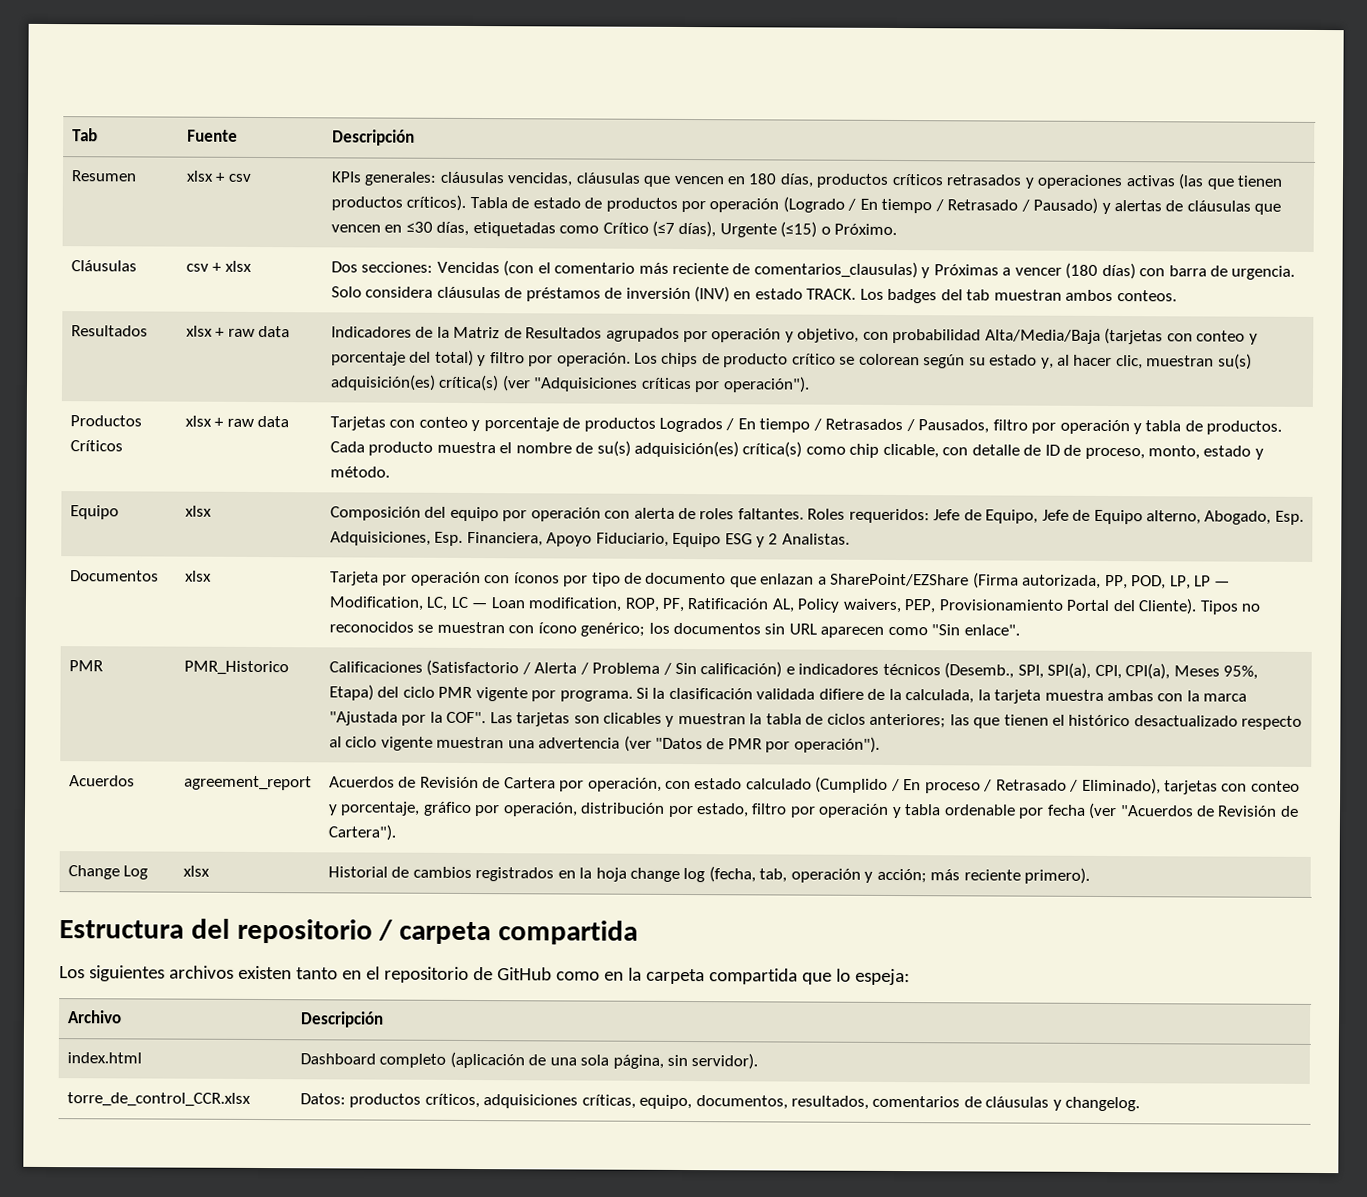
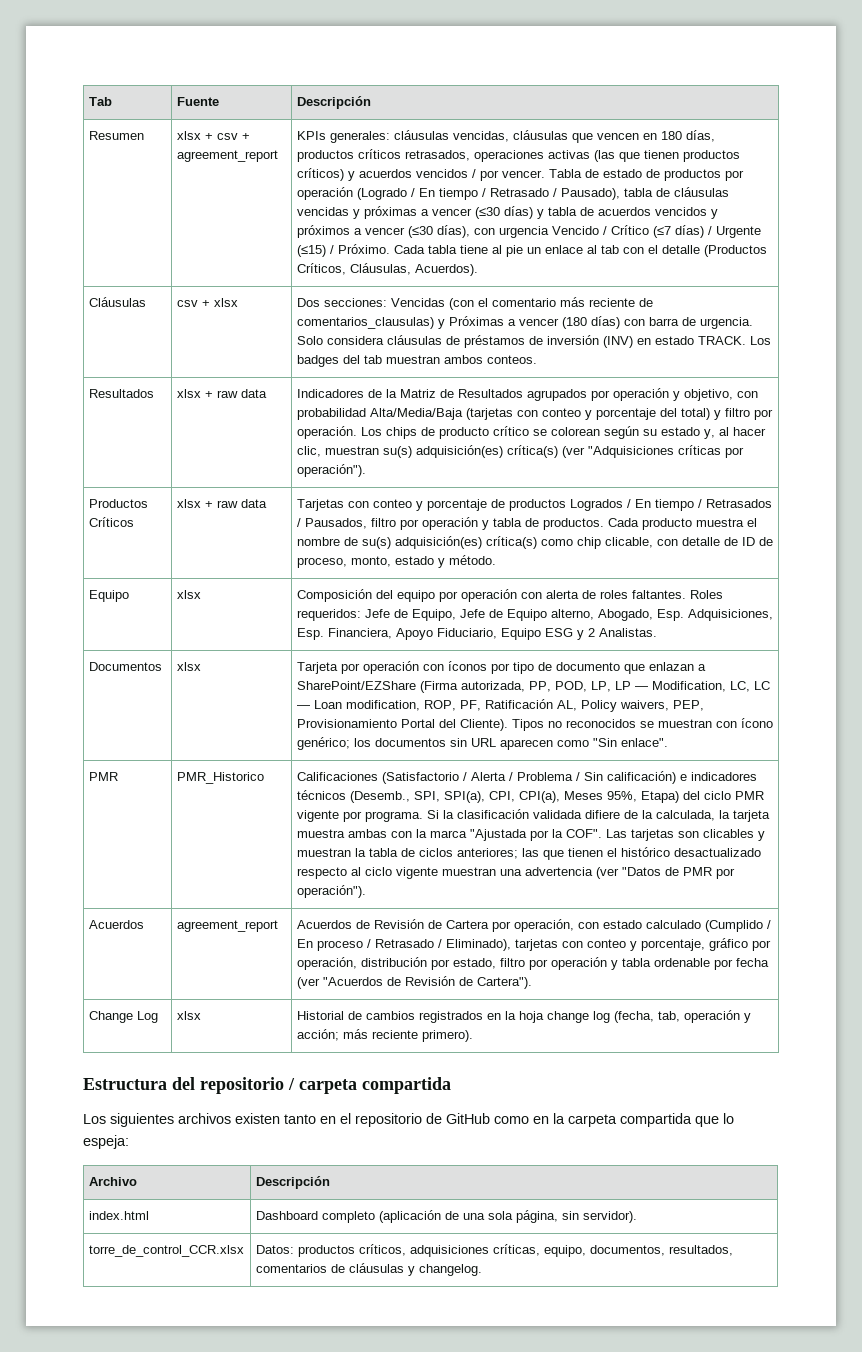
- xlsx + csv
+ xlsx + csv + agreement_report
- KPIs generales: cláusulas vencidas, cláusulas que vencen en 180 días, productos críticos retrasados y operaciones activas (las que tienen productos críticos).
+ KPIs generales: cláusulas vencidas, cláusulas que vencen en 180 días, productos críticos retrasados, operaciones activas (las que tienen productos críticos) y acuerdos vencidos / por vencer.
- Tabla de estado de productos por operación (Logrado / En tiempo / Retrasado / Pausado) y alertas de cláusulas que vencen en ≤30 días, etiquetadas como Crítico (≤7 días), Urgente (≤15) o Próximo.
+ Tabla de estado de productos por operación (Logrado / En tiempo / Retrasado / Pausado), tabla de cláusulas vencidas y próximas a vencer (≤30 días) y tabla de acuerdos vencidos y próximos a vencer (≤30 días), con urgencia Vencido / Crítico (≤7 días) / Urgente (≤15) / Próximo. Cada tabla tiene al pie un enlace al tab con el detalle (Productos Críticos, Cláusulas, Acuerdos).

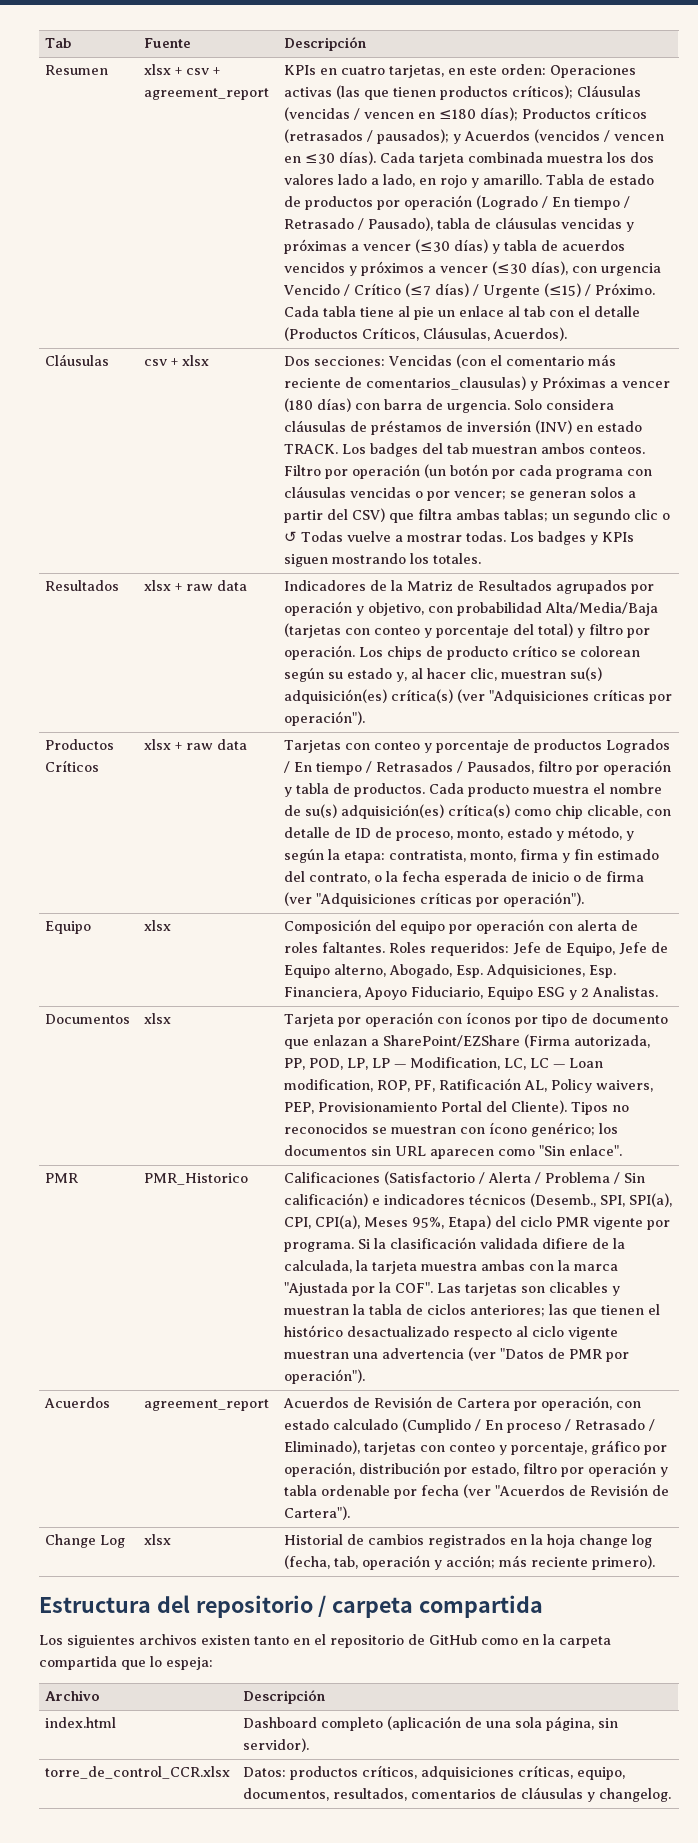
- KPIs generales: cláusulas vencidas, cláusulas que vencen en 180 días, productos críticos retrasados, operaciones activas (las que tienen productos críticos) y acuerdos vencidos / por vencer.
+ KPIs en cuatro tarjetas, en este orden: Operaciones activas (las que tienen productos críticos); Cláusulas (vencidas / vencen en ≤180 días); Productos críticos (retrasados / pausados); y Acuerdos (vencidos / vencen en ≤30 días). Cada tarjeta combinada muestra los dos valores lado a lado, en rojo y amarillo.
+ Filtro por operación (un botón por cada programa con cláusulas vencidas o por vencer; se generan solos a partir del CSV) que filtra ambas tablas; un segundo clic o ↺ Todas vuelve a mostrar todas. Los badges y KPIs siguen mostrando los totales.
- Cada producto muestra el nombre de su(s) adquisición(es) crítica(s) como chip clicable, con detalle de ID de proceso, monto, estado y método.
+ Cada producto muestra el nombre de su(s) adquisición(es) crítica(s) como chip clicable, con detalle de ID de proceso, monto, estado y método, y según la etapa: contratista, monto, firma y fin estimado del contrato, o la fecha esperada de inicio o de firma (ver "Adquisiciones críticas por operación").

